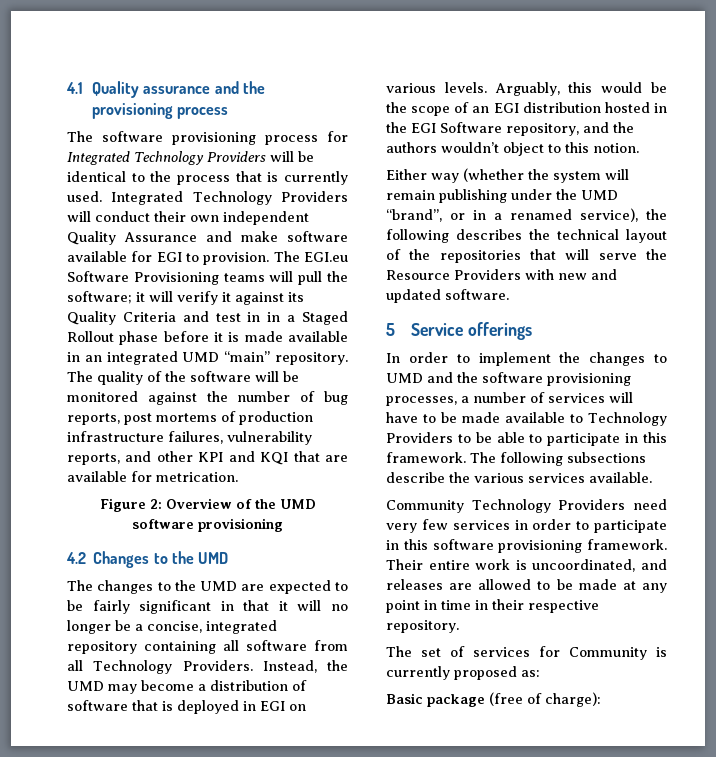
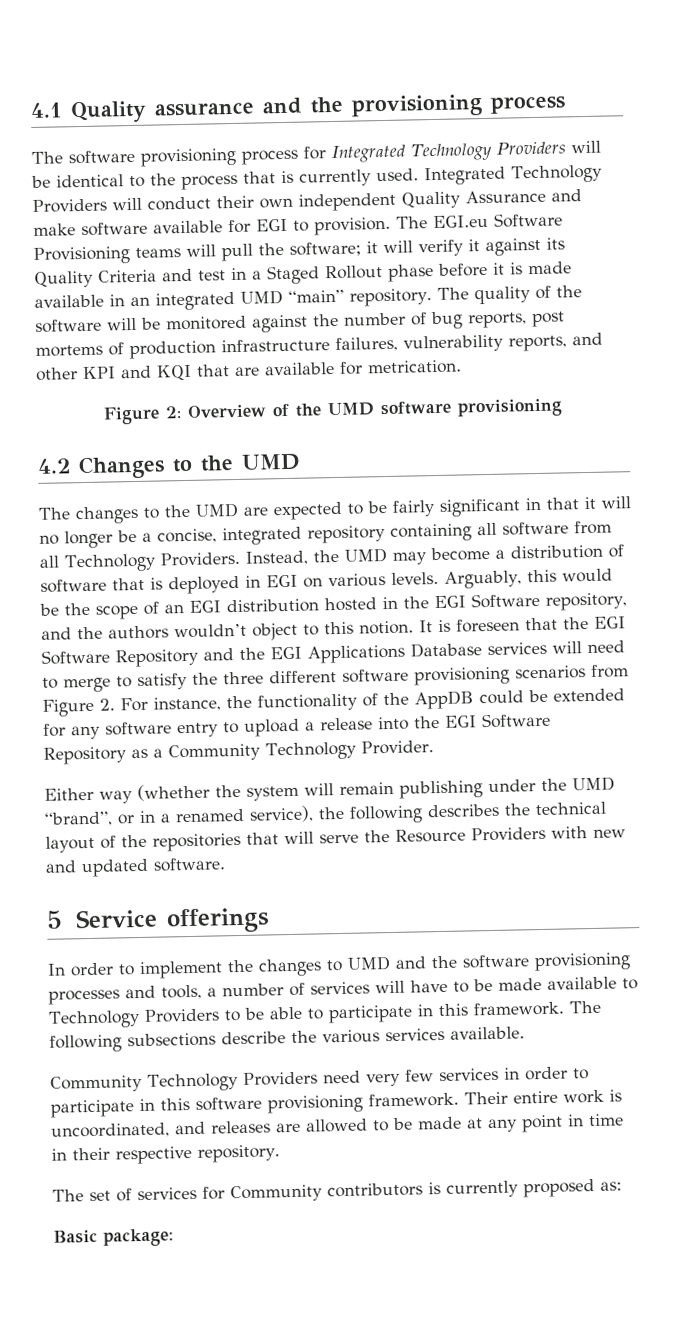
- The EGI.eu Software Provisioning teams will pull the software; it will verify it against its Quality Criteria and test in in a Staged Rollout phase before it is made available in an integrated UMD “main” repository.
+ The EGI.eu Software Provisioning teams will pull the software; it will verify it against its Quality Criteria and test in a Staged Rollout phase before it is made available in an integrated UMD “main” repository.
+ It is foreseen that the EGI Software Repository and the EGI Applications Database services will need to merge to satisfy the three different software provisioning scenarios from Figure 2. For instance, the functionality of the AppDB could be extended for any software entry to upload a release into the EGI Software Repository as a Community Technology Provider.
- In order to implement the changes to UMD and the software provisioning processes, a number of services will have to be made available to Technology Providers to be able to participate in this framework.
+ In order to implement the changes to UMD and the software provisioning processes and tools, a number of services will have to be made available to Technology Providers to be able to participate in this framework.
- The set of services for Community is currently proposed as:
+ The set of services for Community contributors is currently proposed as:
- Basic package (free of charge):
+ Basic package:

